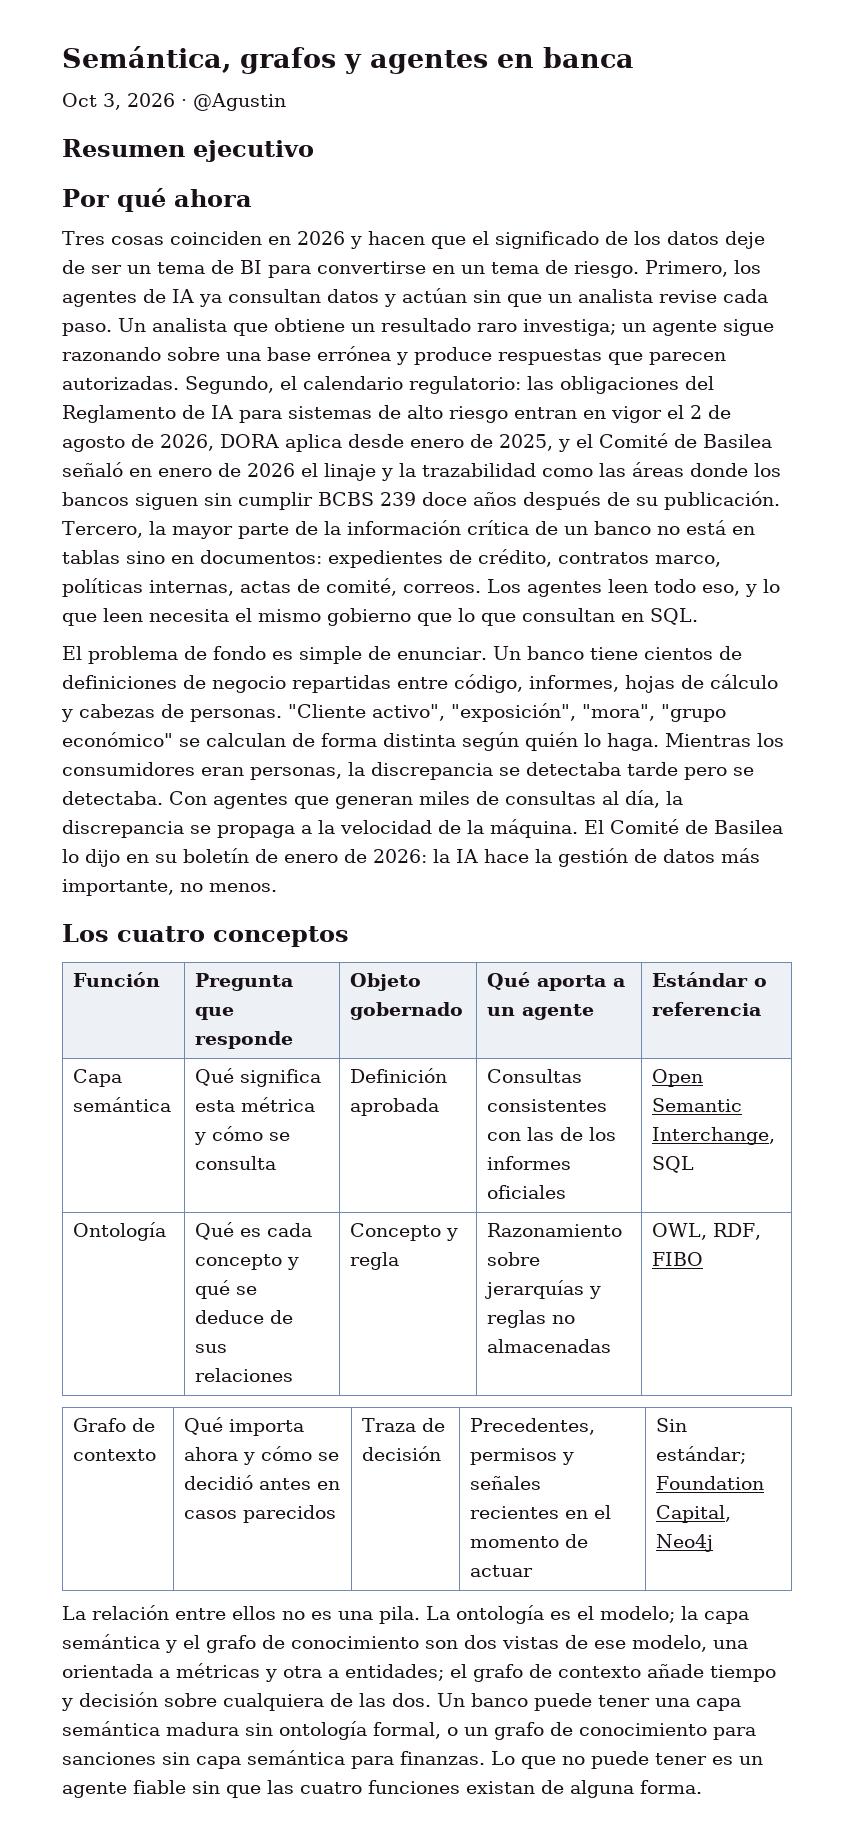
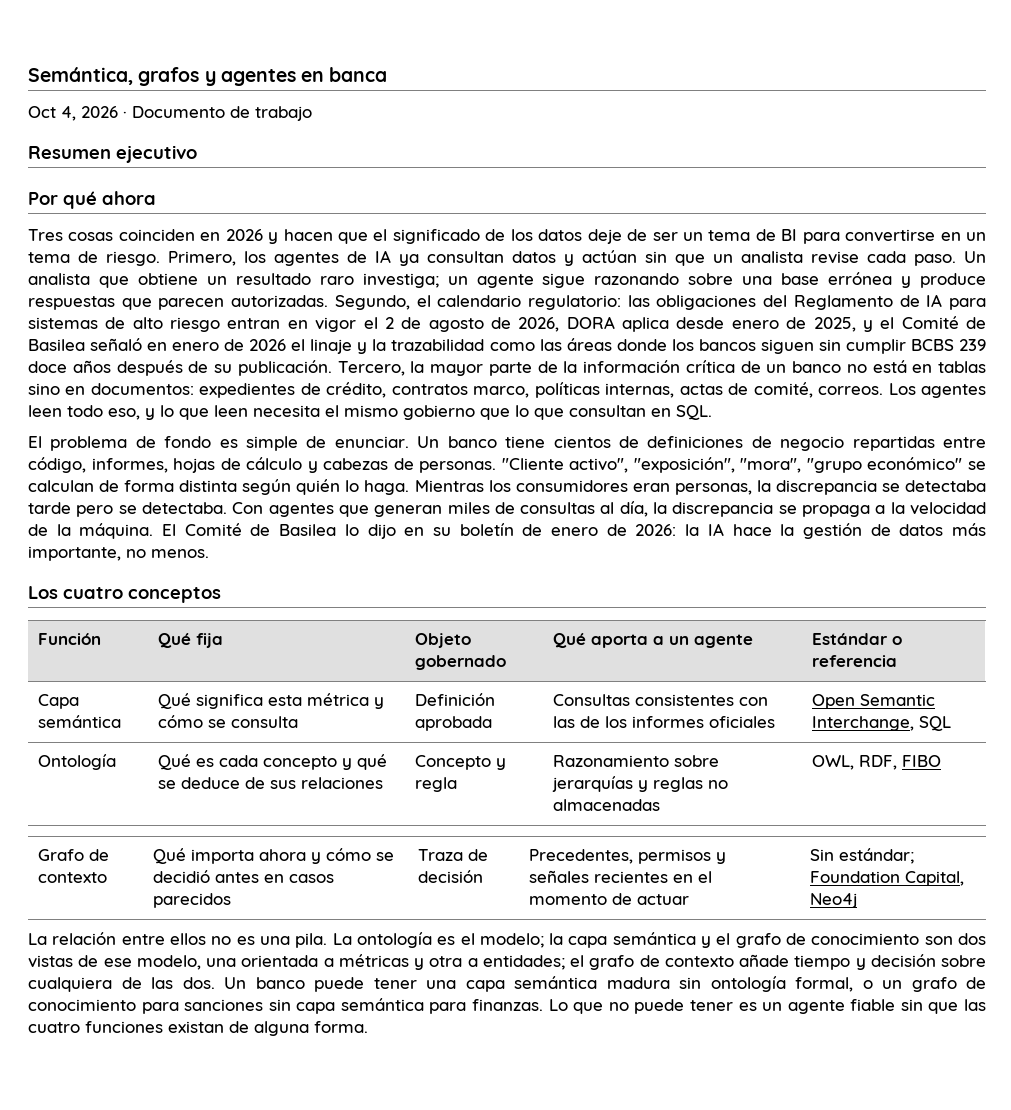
- Oct 3, 2026 · @Agustin
+ Oct 4, 2026 · Documento de trabajo
- Función | Pregunta que responde | Objeto gobernado | Qué aporta a un agente | Estándar o referencia
+ Función | Qué fija | Objeto gobernado | Qué aporta a un agente | Estándar o referencia

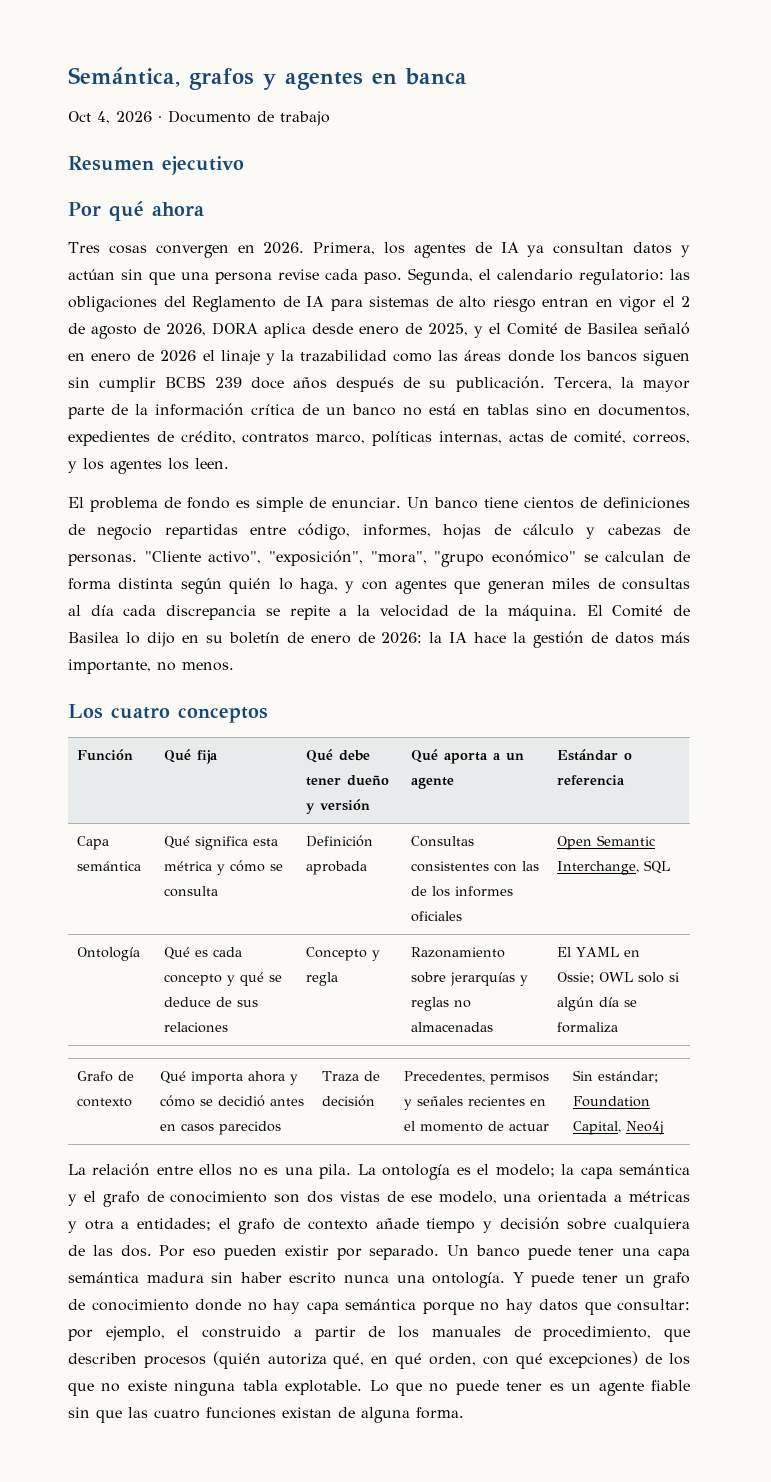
- Tres cosas coinciden en 2026 y hacen que el significado de los datos deje de ser un tema de BI para convertirse en un tema de riesgo. Primero, los agentes de IA ya consultan datos y actúan sin que un analista revise cada paso.
+ Tres cosas convergen en 2026. Primera, los agentes de IA ya consultan datos y actúan sin que una persona revise cada paso.
- Un analista que obtiene un resultado raro investiga; un agente sigue razonando sobre una base errónea y produce respuestas que parecen autorizadas. Segundo, el calendario regulatorio:
+ Segunda, el calendario regulatorio:
- Tercero, la mayor parte de la información crítica de un banco no está en tablas sino en documentos: expedientes de crédito, contratos marco, políticas internas, actas de comité, correos. Los agentes leen todo eso, y lo que leen necesita el mismo gobierno que lo que consultan en SQL.
+ Tercera, la mayor parte de la información crítica de un banco no está en tablas sino en documentos, expedientes de crédito, contratos marco, políticas internas, actas de comité, correos, y los agentes los leen.
- "Cliente activo", "exposición", "mora", "grupo económico" se calculan de forma distinta según quién lo haga. Mientras los consumidores eran personas, la discrepancia se detectaba tarde pero se detectaba. Con agentes que generan miles de consultas al día, la discrepancia se propaga a la velocidad de la máquina.
+ "Cliente activo", "exposición", "mora", "grupo económico" se calculan de forma distinta según quién lo haga, y con agentes que generan miles de consultas al día cada discrepancia se repite a la velocidad de la máquina.
- Función | Qué fija | Objeto gobernado | Qué aporta a un agente | Estándar o referencia
+ Función | Qué fija | Qué debe tener dueño y versión | Qué aporta a un agente | Estándar o referencia
- Ontología | Qué es cada concepto y qué se deduce de sus relaciones | Concepto y regla | Razonamiento sobre jerarquías y reglas no almacenadas | OWL, RDF, FIBO
+ Ontología | Qué es cada concepto y qué se deduce de sus relaciones | Concepto y regla | Razonamiento sobre jerarquías y reglas no almacenadas | El YAML en Ossie; OWL solo si algún día se formaliza
+ Por eso pueden existir por separado.
- Un banco puede tener una capa semántica madura sin ontología formal, o un grafo de conocimiento para sanciones sin capa semántica para finanzas.
+ Un banco puede tener una capa semántica madura sin haber escrito nunca una ontología. Y puede tener un grafo de conocimiento donde no hay capa semántica porque no hay datos que consultar: por ejemplo, el construido a partir de los manuales de procedimiento, que describen procesos (quién autoriza qué, en qué orden, con qué excepciones) de los que no existe ninguna tabla explotable.

